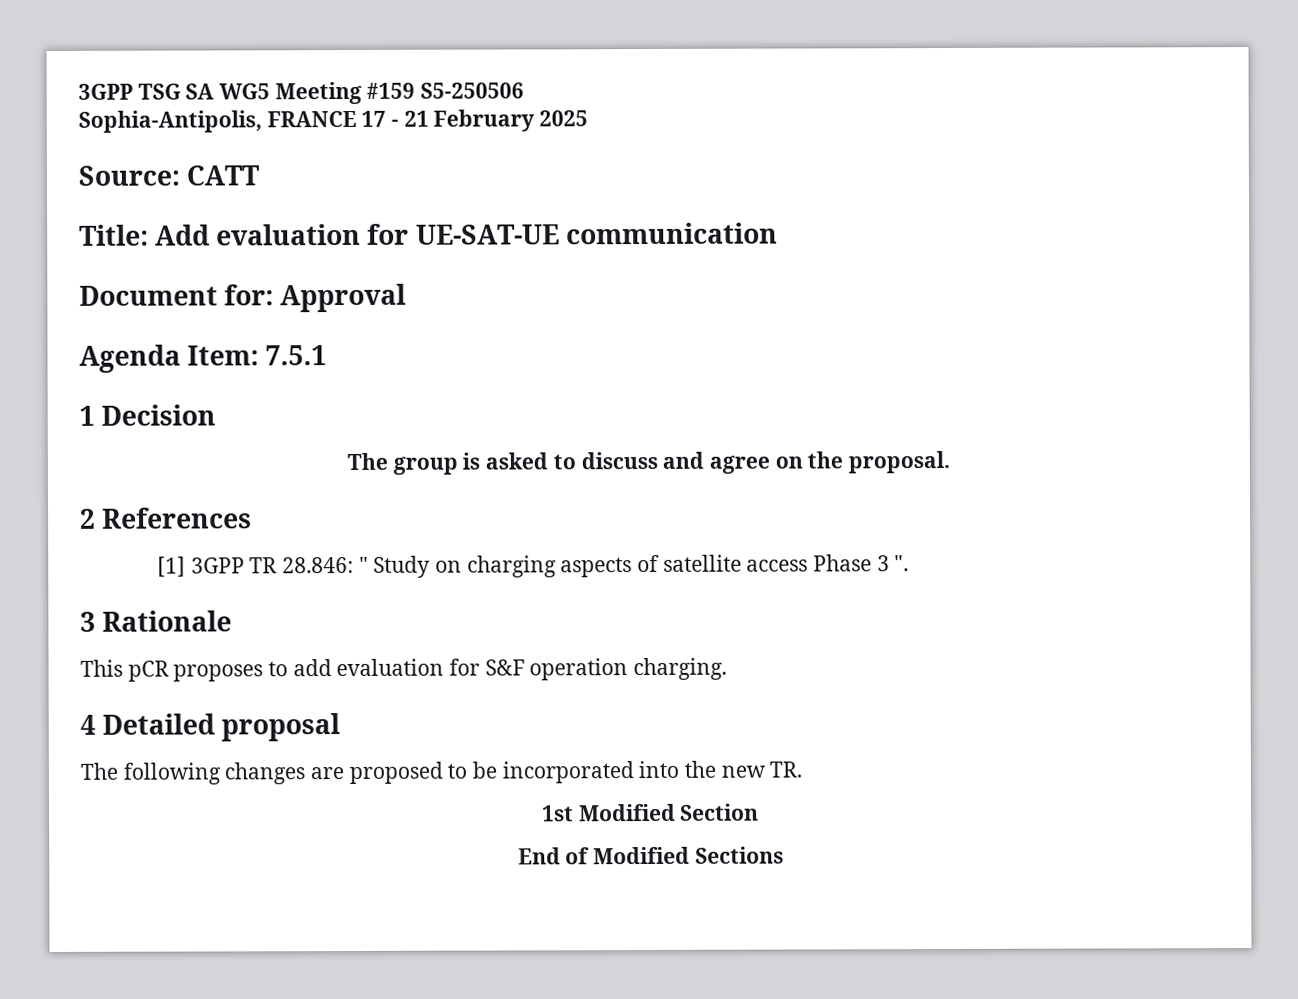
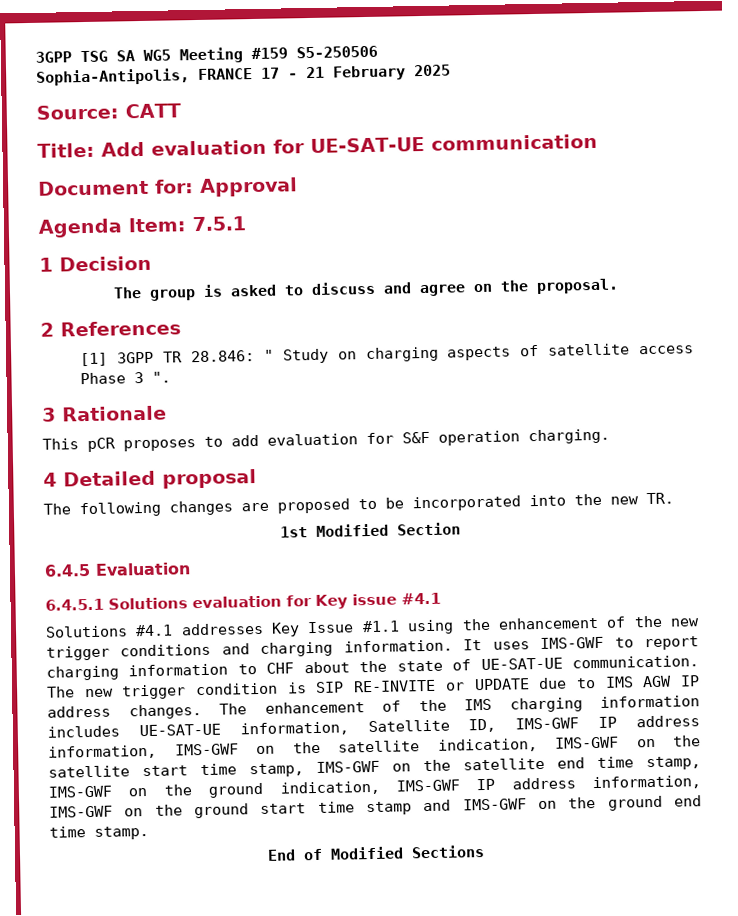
+ 6.4.5 Evaluation
+ 6.4.5.1 Solutions evaluation for Key issue #4.1
+ Solutions #4.1 addresses Key Issue #1.1 using the enhancement of the new trigger conditions and charging information. It uses IMS-GWF to report charging information to CHF about the state of UE-SAT-UE communication. The new trigger condition is SIP RE-INVITE or UPDATE due to IMS AGW IP address changes. The enhancement of the IMS charging information includes UE-SAT-UE information, Satellite ID, IMS-GWF IP address information, IMS-GWF on the satellite indication, IMS-GWF on the satellite start time stamp, IMS-GWF on the satellite end time stamp, IMS-GWF on the ground indication, IMS-GWF IP address information, IMS-GWF on the ground start time stamp and IMS-GWF on the ground end time stamp.

